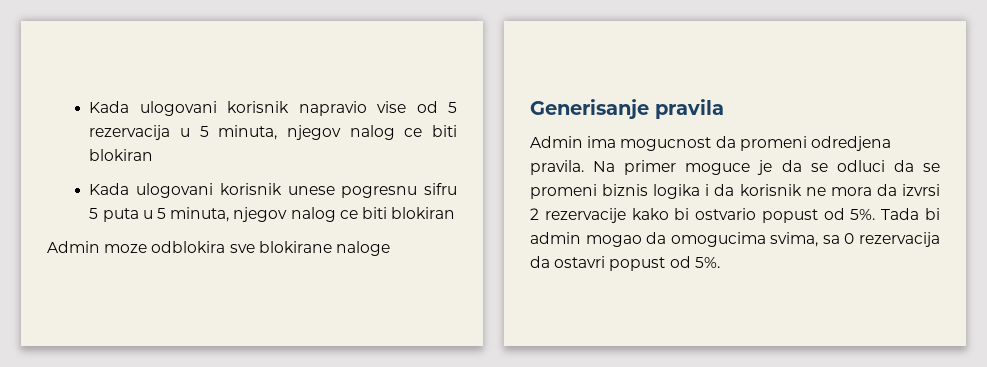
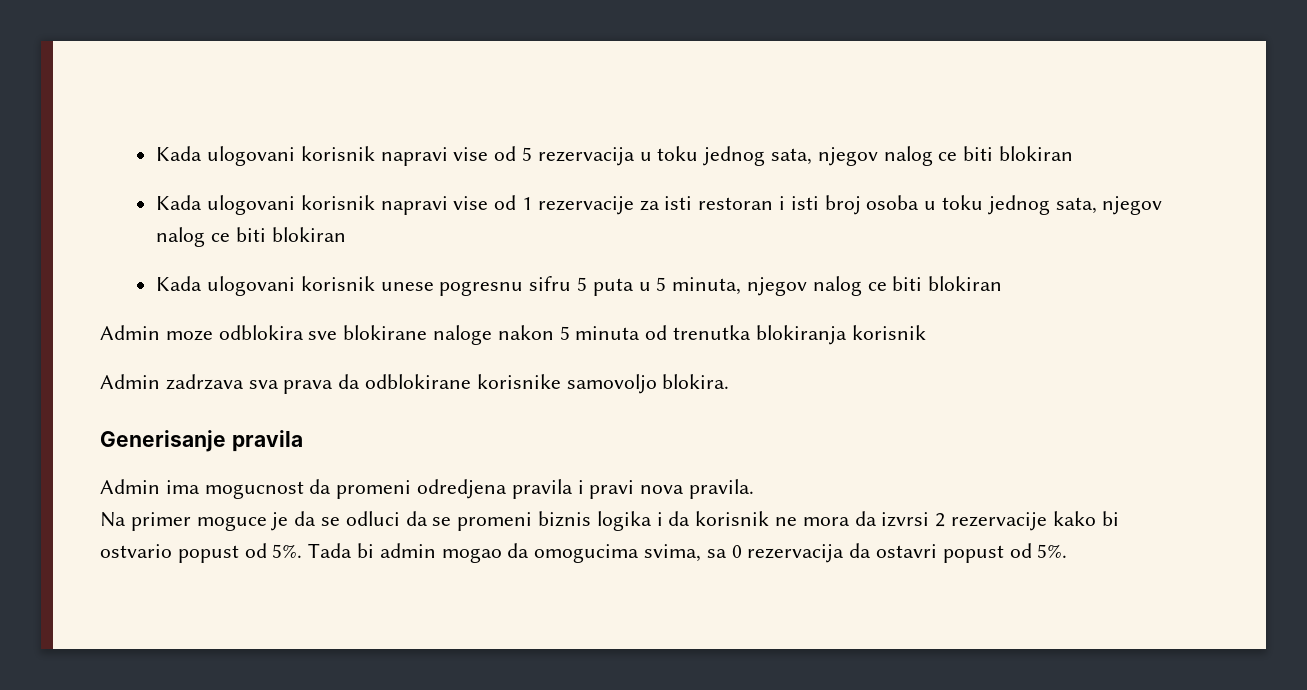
- Kada ulogovani korisnik napravio vise od 5 rezervacija u 5 minuta, njegov nalog ce biti blokiran
+ Kada ulogovani korisnik napravi vise od 5 rezervacija u toku jednog sata, njegov nalog ce biti blokiran
+ Kada ulogovani korisnik napravi vise od 1 rezervacije za isti restoran i isti broj osoba u toku jednog sata, njegov nalog ce biti blokiran
- Admin moze odblokira sve blokirane naloge
+ Admin moze odblokira sve blokirane naloge nakon 5 minuta od trenutka blokiranja korisnik
+ Admin zadrzava sva prava da odblokirane korisnike samovoljo blokira.
- Admin ima mogucnost da promeni odredjena pravila. Na primer moguce je da se odluci da se promeni biznis logika i da korisnik ne mora da izvrsi 2 rezervacije kako bi ostvario popust od 5%.
+ Admin ima mogucnost da promeni odredjena pravila i pravi nova pravila.
+ Na primer moguce je da se odluci da se promeni biznis logika i da korisnik ne mora da izvrsi 2 rezervacije kako bi ostvario popust od 5%.

